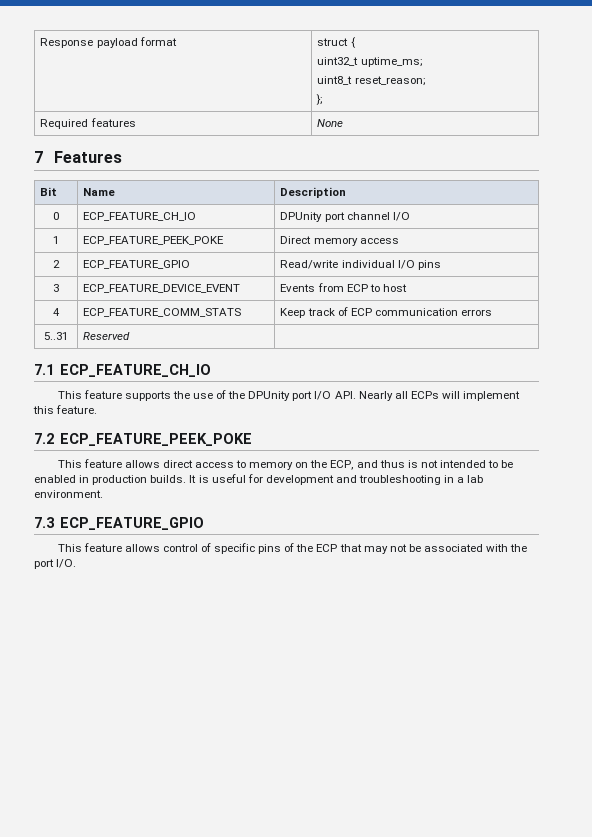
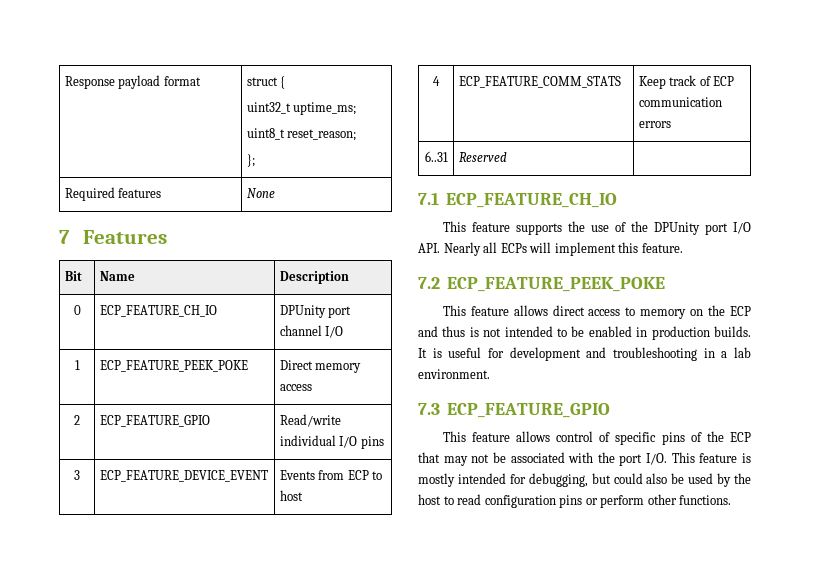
- 5..31 | Reserved |
+ 6..31 | Reserved |
- This feature allows direct access to memory on the ECP, and thus is not intended to be enabled in production builds.
+ This feature allows direct access to memory on the ECP and thus is not intended to be enabled in production builds.
- This feature allows control of specific pins of the ECP that may not be associated with the port I/O.
+ This feature allows control of specific pins of the ECP that may not be associated with the port I/O. This feature is mostly intended for debugging, but could also be used by the host to read configuration pins or perform other functions.

